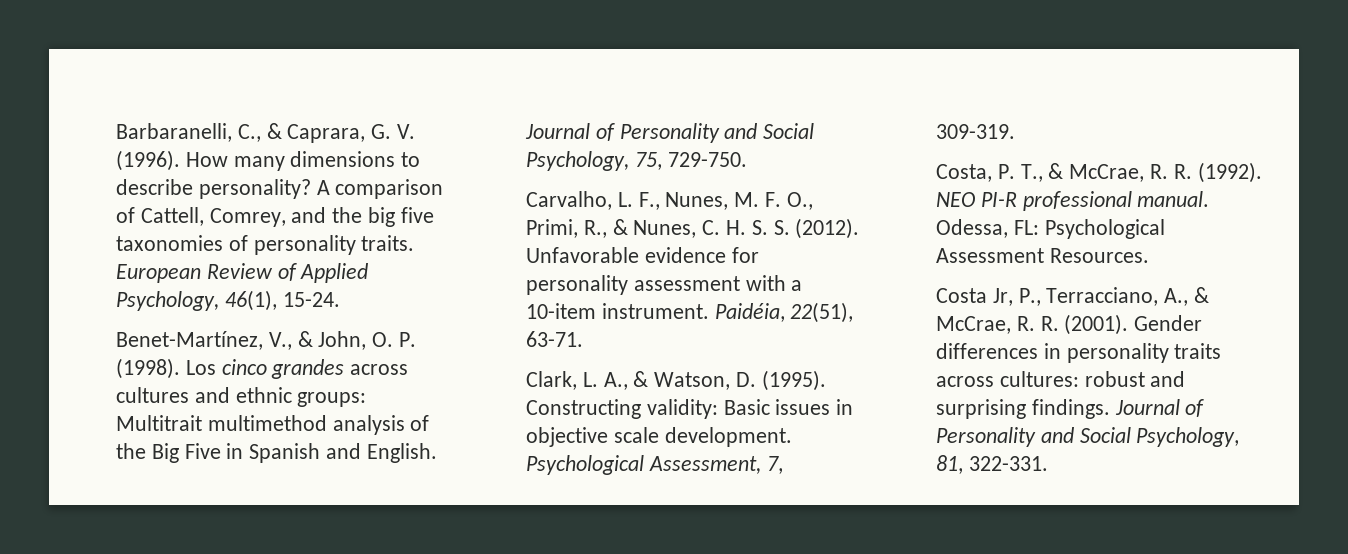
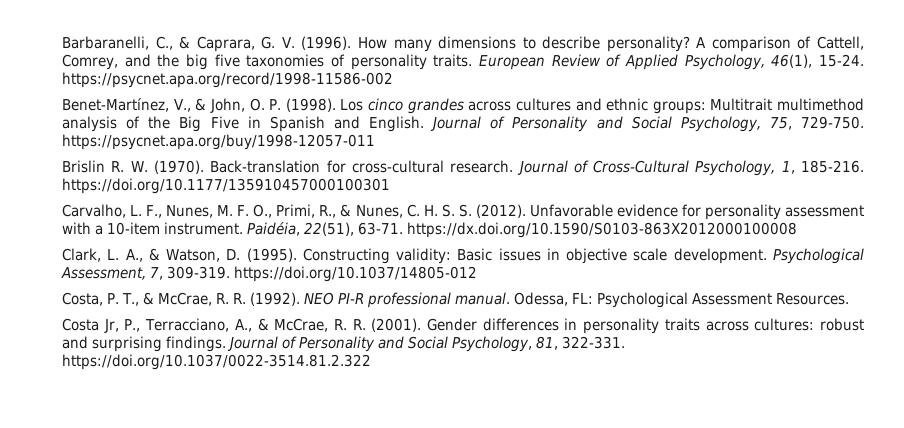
- European Review of Applied Psychology, 46(1), 15-24.
+ European Review of Applied Psychology, 46(1), 15-24. https://psycnet.apa.org/record/1998-11586-002
- Journal of Personality and Social Psychology, 75, 729-750.
+ Journal of Personality and Social Psychology, 75, 729-750. https://psycnet.apa.org/buy/1998-12057-011
+ Brislin R. W. (1970). Back‐translation for cross‐cultural research. Journal of Cross-Cultural Psychology, 1, 185-216. https://doi.org/10.1177/135910457000100301
- Paidéia, 22(51), 63-71.
+ Paidéia, 22(51), 63-71. https://dx.doi.org/10.1590/S0103-863X2012000100008
- Psychological Assessment, 7, 309-319.
+ Psychological Assessment, 7, 309-319. https://doi.org/10.1037/14805-012
- Journal of Personality and Social Psychology, 81, 322-331.
+ Journal of Personality and Social Psychology, 81, 322-331. https://doi.org/10.1037/0022-3514.81.2.322

